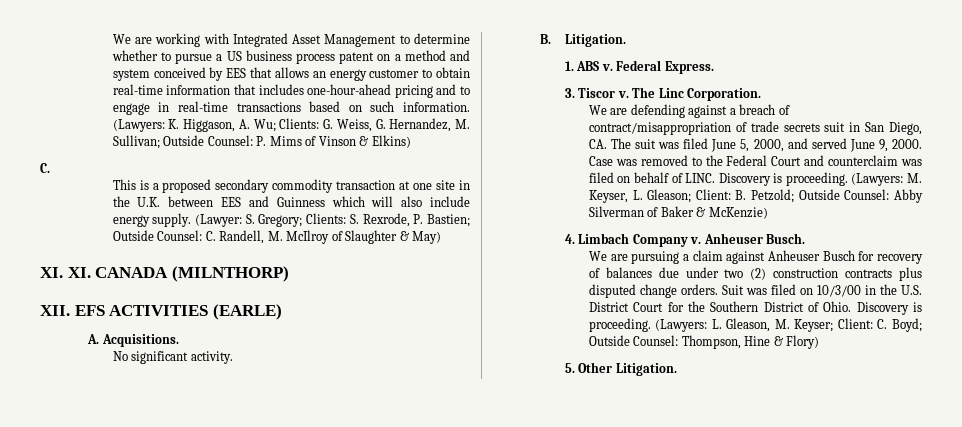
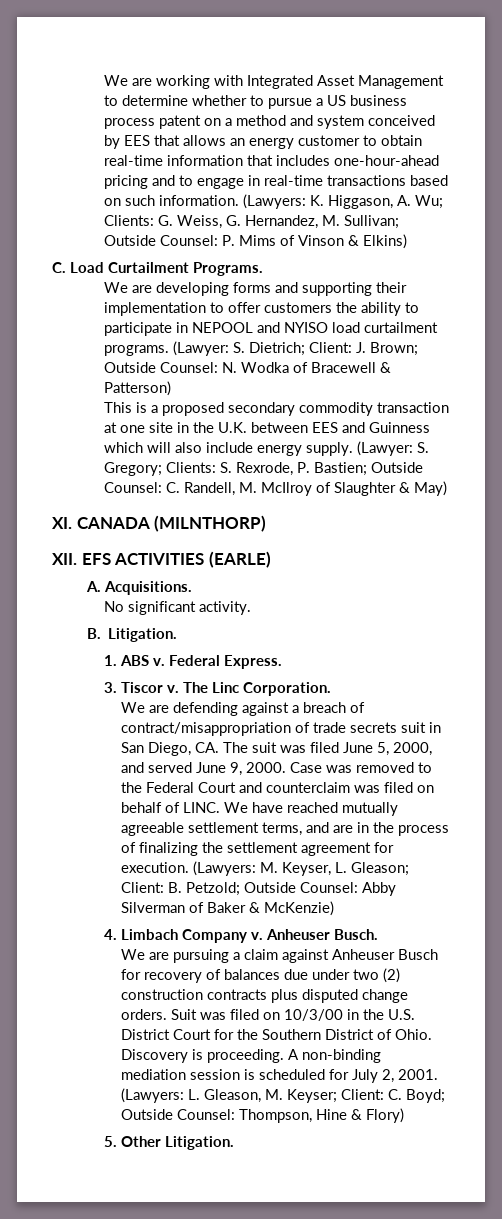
  (Lawyers: K. Higgason, A. Wu; Clients: G. Weiss, G. Hernandez, M. Sullivan; Outside Counsel: P. Mims of Vinson & Elkins)
- C.
+ C. Load Curtailment Programs.
+ We are developing forms and supporting their implementation to offer customers the ability to participate in NEPOOL and NYISO load curtailment programs. (Lawyer: S. Dietrich; Client: J. Brown; Outside Counsel: N. Wodka of Bracewell & Patterson)
- XI. XI. CANADA (MILNTHORP)
+ XI. CANADA (MILNTHORP)
- Case was removed to the Federal Court and counterclaim was filed on behalf of LINC. Discovery is proceeding.
+ Case was removed to the Federal Court and counterclaim was filed on behalf of LINC. We have reached mutually agreeable settlement terms, and are in the process of finalizing the settlement agreement for execution.
+ A non-binding mediation session is scheduled for July 2, 2001.

